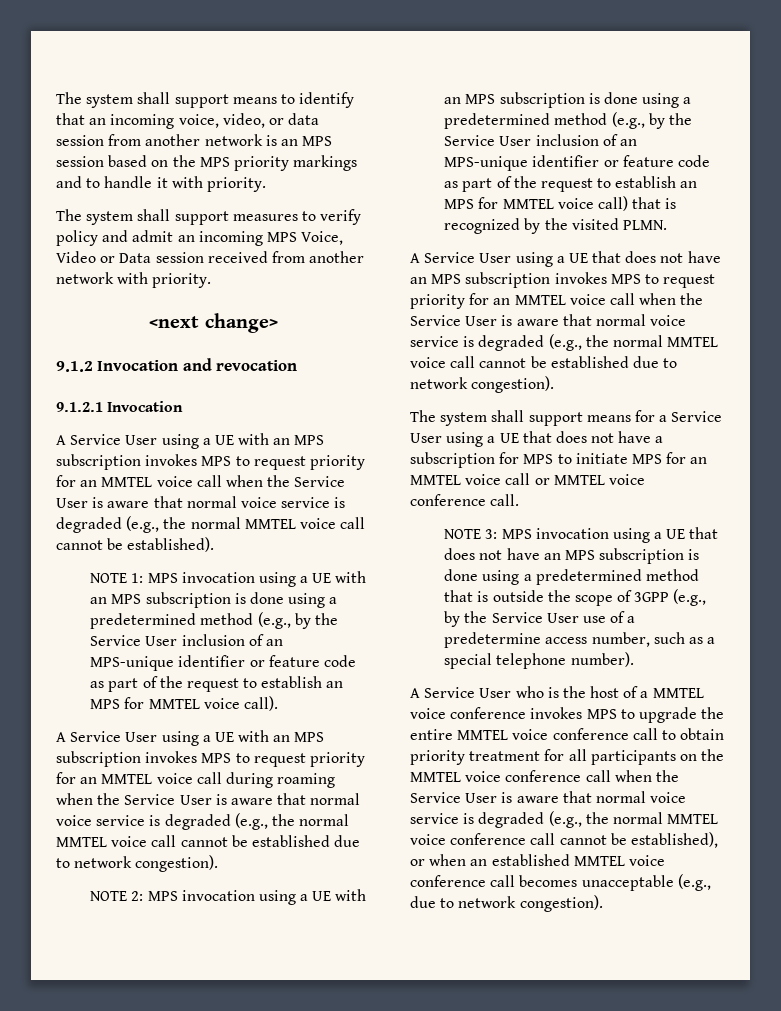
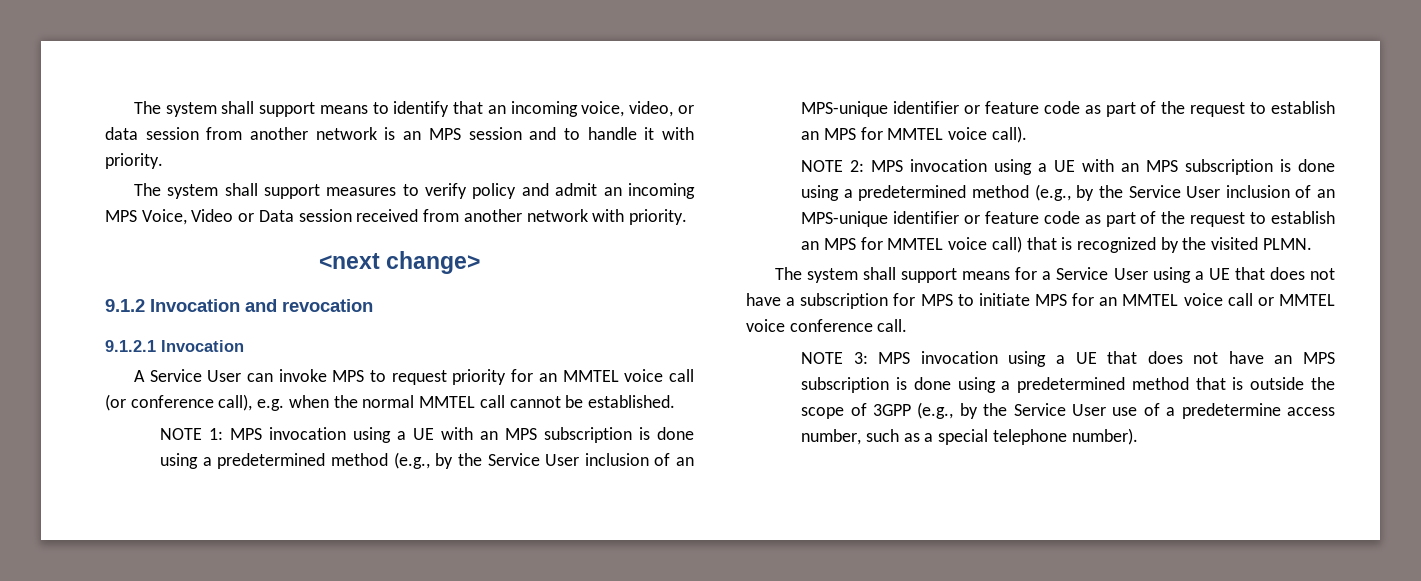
- The system shall support means to identify that an incoming voice, video, or data session from another network is an MPS session based on the MPS priority markings and to handle it with priority.
+ The system shall support means to identify that an incoming voice, video, or data session from another network is an MPS session and to handle it with priority.
- A Service User using a UE with an MPS subscription invokes MPS to request priority for an MMTEL voice call when the Service User is aware that normal voice service is degraded (e.g., the normal MMTEL voice call cannot be established).
+ A Service User can invoke MPS to request priority for an MMTEL voice call (or conference call), e.g. when the normal MMTEL call cannot be established.
- A Service User using a UE with an MPS subscription invokes MPS to request priority for an MMTEL voice call during roaming when the Service User is aware that normal voice service is degraded (e.g., the normal MMTEL voice call cannot be established due to network congestion).
- A Service User using a UE that does not have an MPS subscription invokes MPS to request priority for an MMTEL voice call when the Service User is aware that normal voice service is degraded (e.g., the normal MMTEL voice call cannot be established due to network congestion).
- A Service User who is the host of a MMTEL voice conference invokes MPS to upgrade the entire MMTEL voice conference call to obtain priority treatment for all participants on the MMTEL voice conference call when the Service User is aware that normal voice service is degraded (e.g., the normal MMTEL voice conference call cannot be established), or when an established MMTEL voice conference call becomes unacceptable (e.g., due to network congestion).

